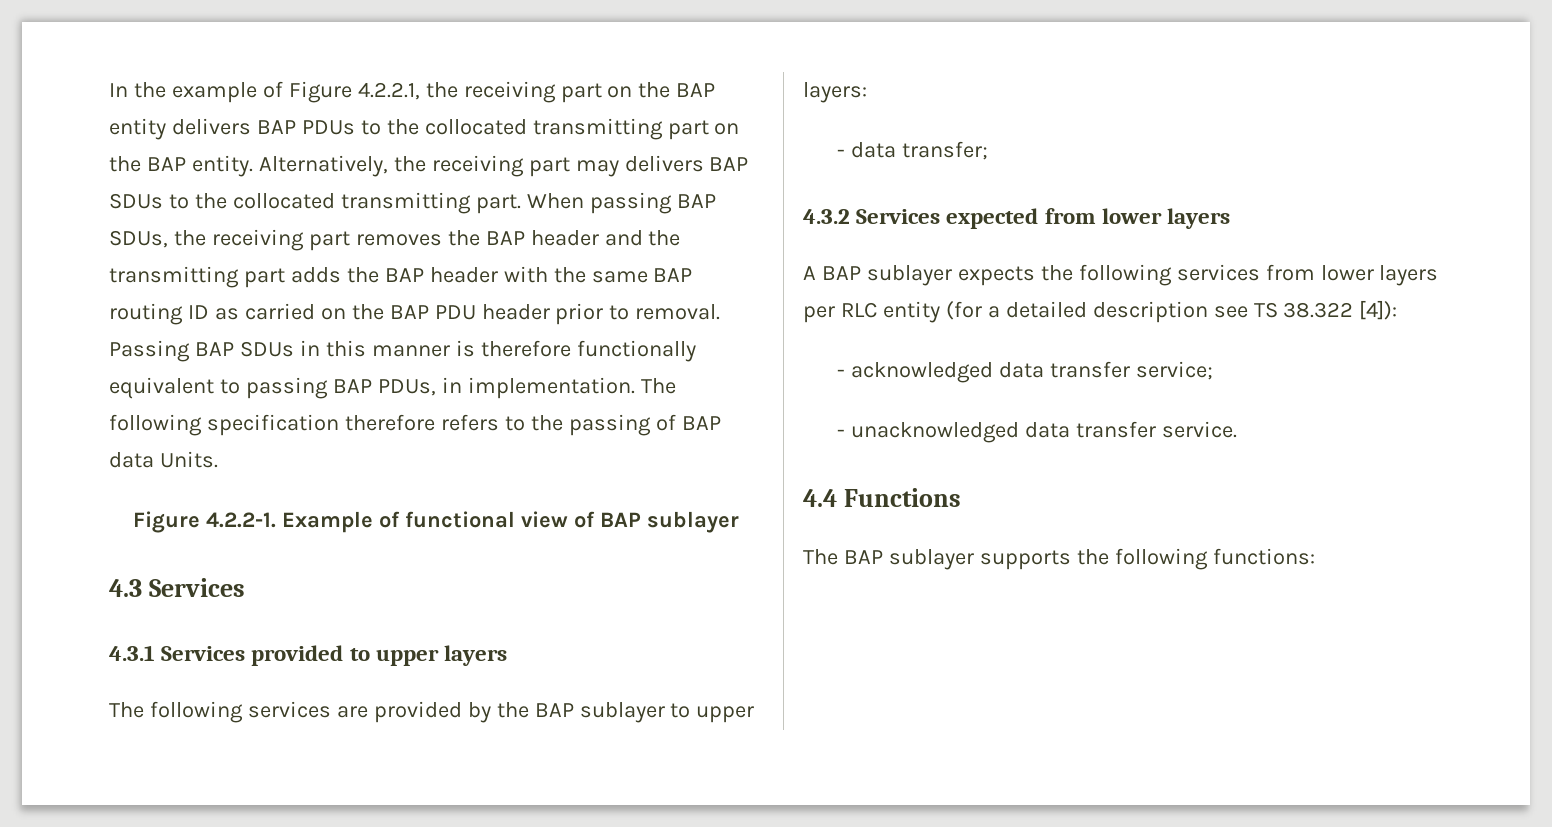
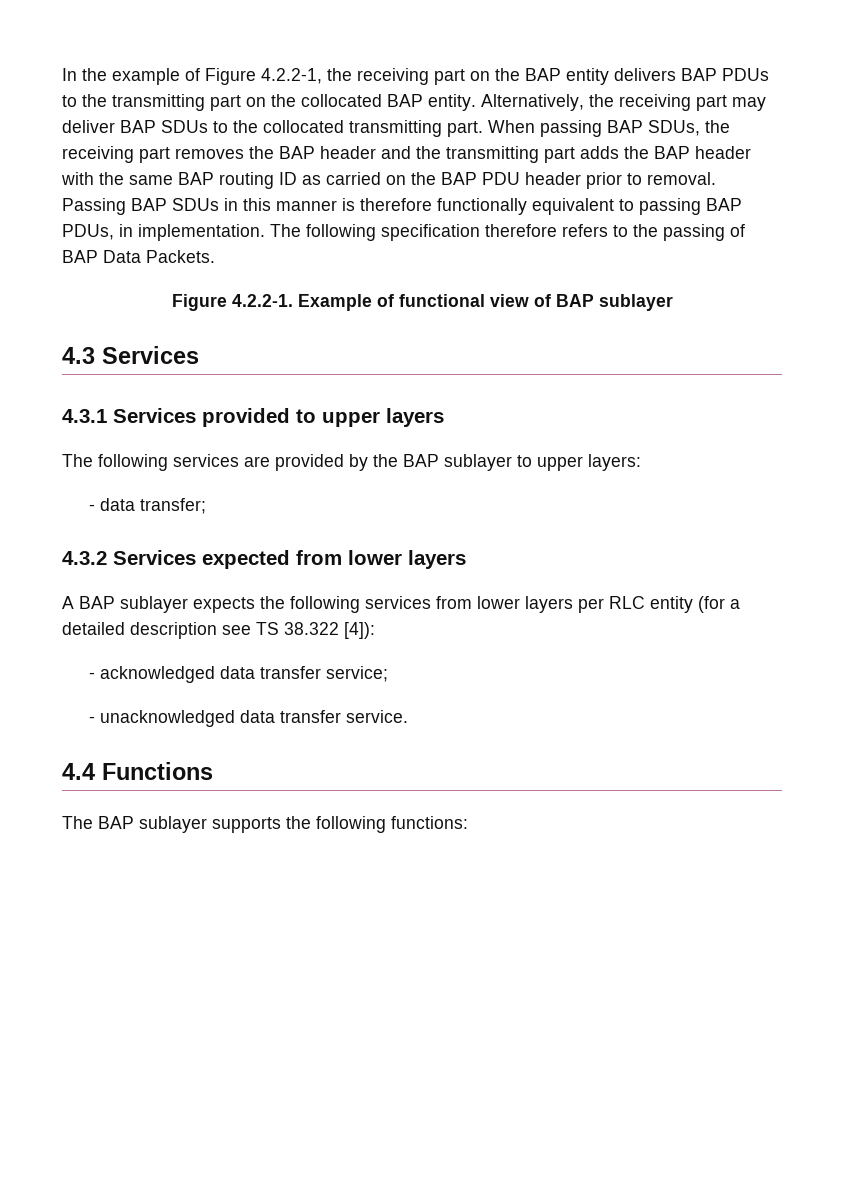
- In the example of Figure 4.2.2.1, the receiving part on the BAP entity delivers BAP PDUs to the collocated transmitting part on the BAP entity.
+ In the example of Figure 4.2.2-1, the receiving part on the BAP entity delivers BAP PDUs to the transmitting part on the collocated BAP entity.
- Alternatively, the receiving part may delivers BAP SDUs to the collocated transmitting part.
+ Alternatively, the receiving part may deliver BAP SDUs to the collocated transmitting part.
- The following specification therefore refers to the passing of BAP data Units.
+ The following specification therefore refers to the passing of BAP Data Packets.

